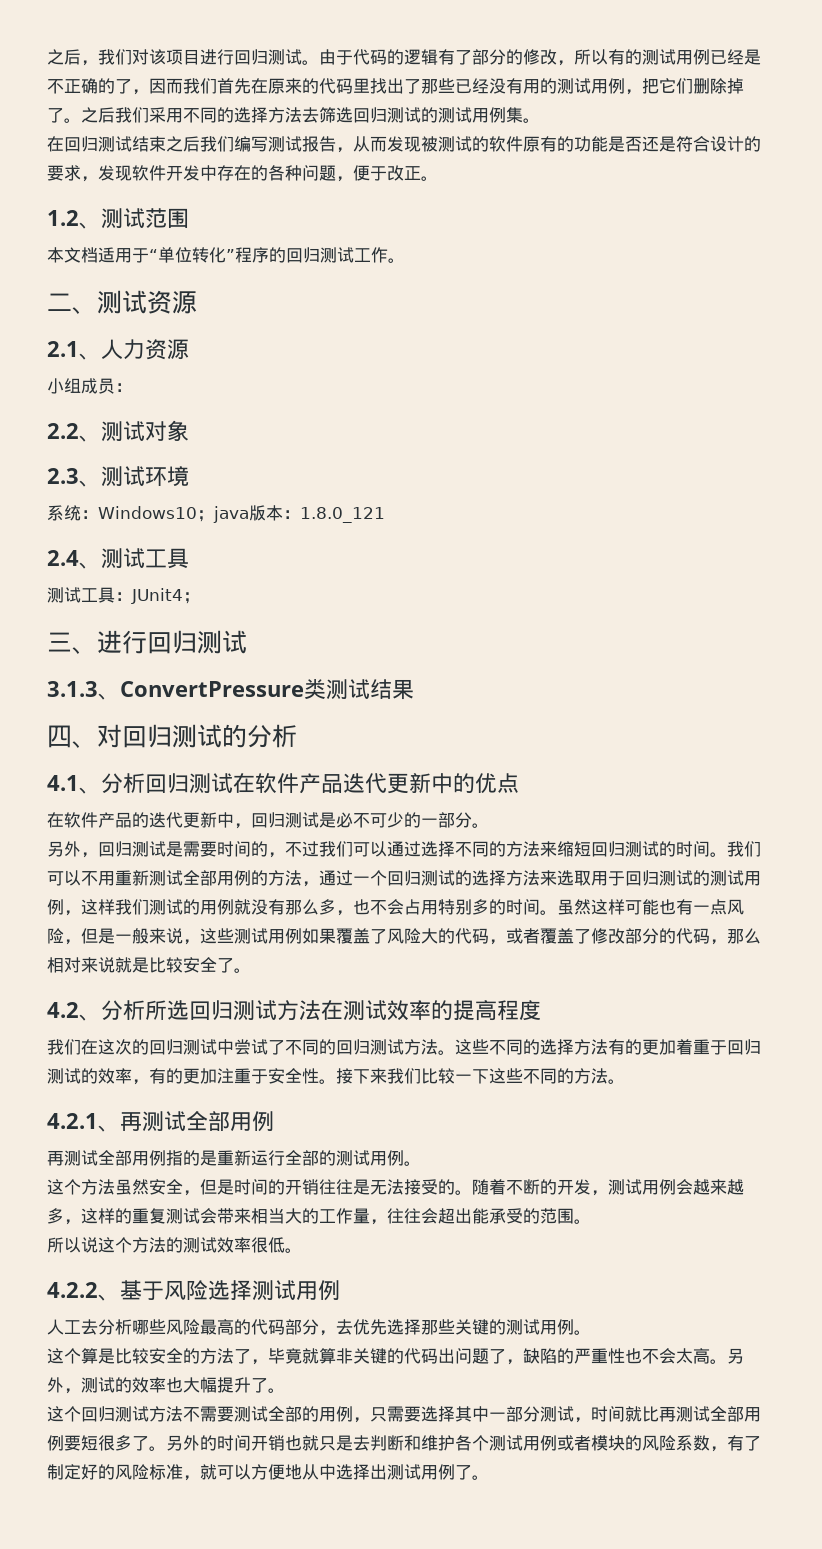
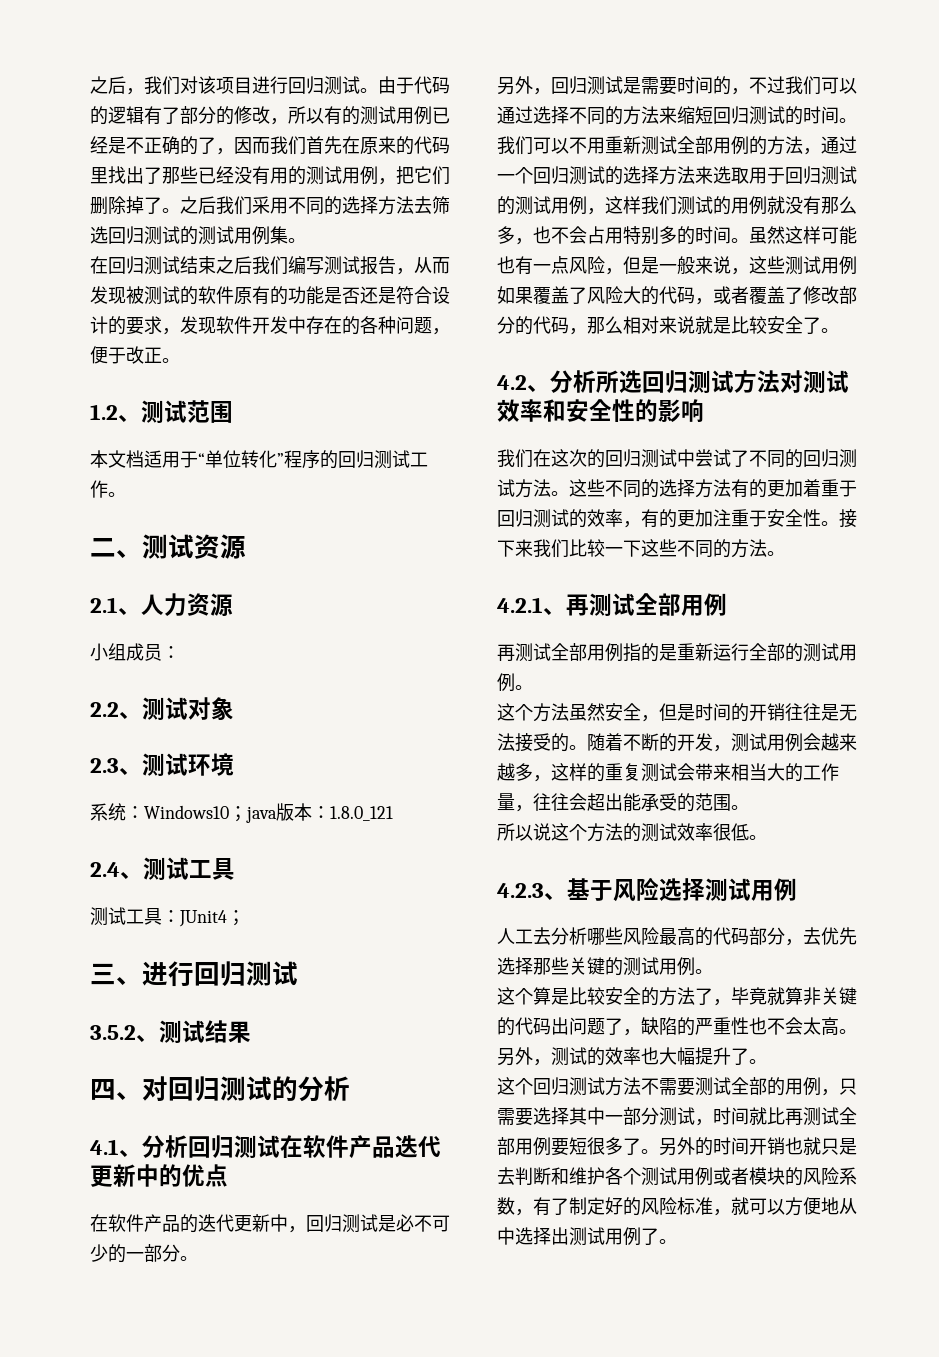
- 3.1.3、ConvertPressure类测试结果
+ 3.5.2、测试结果
- 4.2、分析所选回归测试方法在测试效率的提高程度
+ 4.2、分析所选回归测试方法对测试效率和安全性的影响
- 4.2.2、基于风险选择测试用例
+ 4.2.3、基于风险选择测试用例

